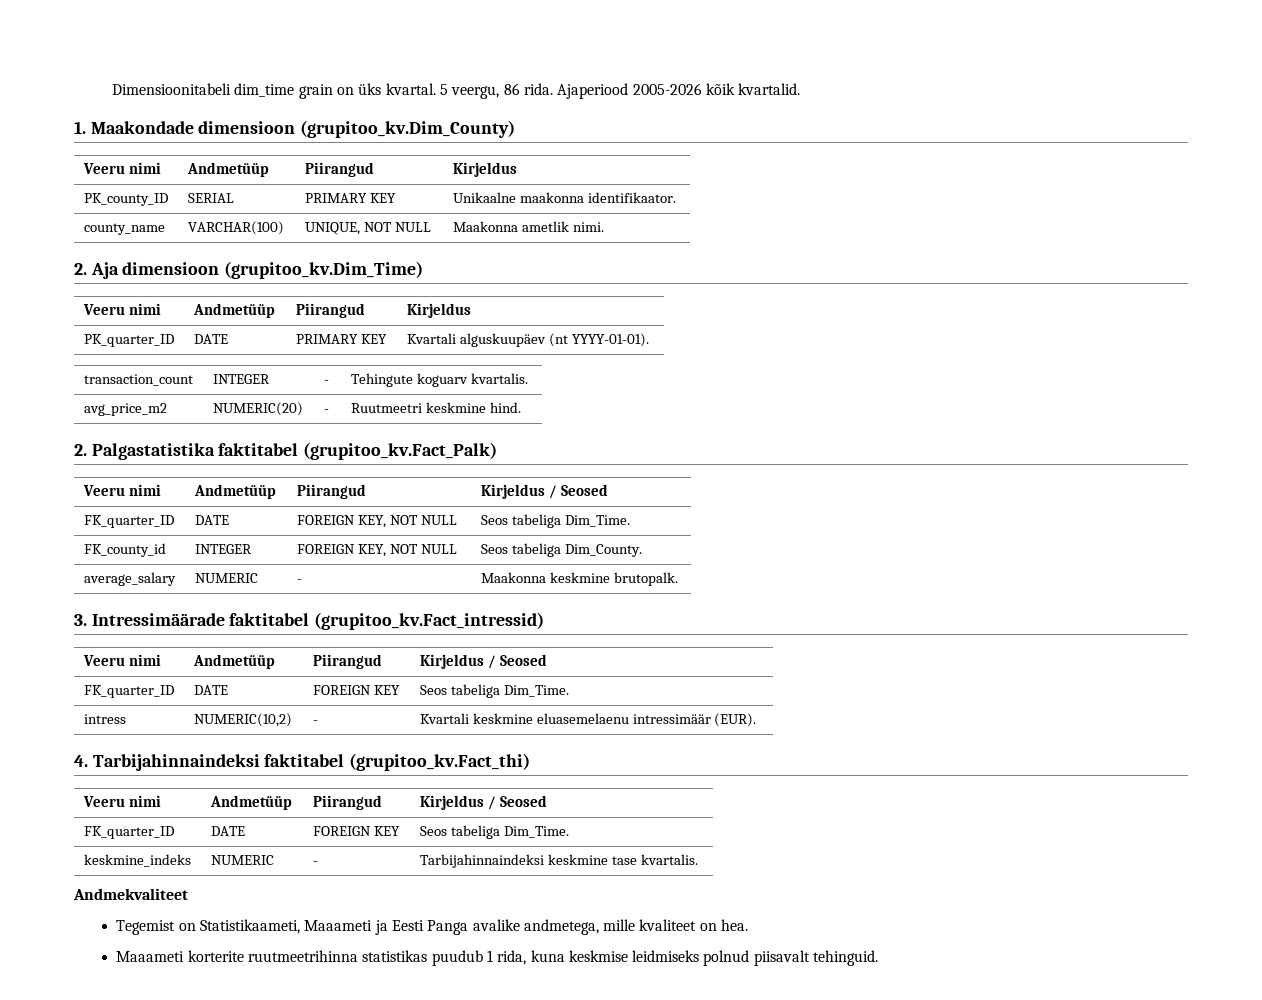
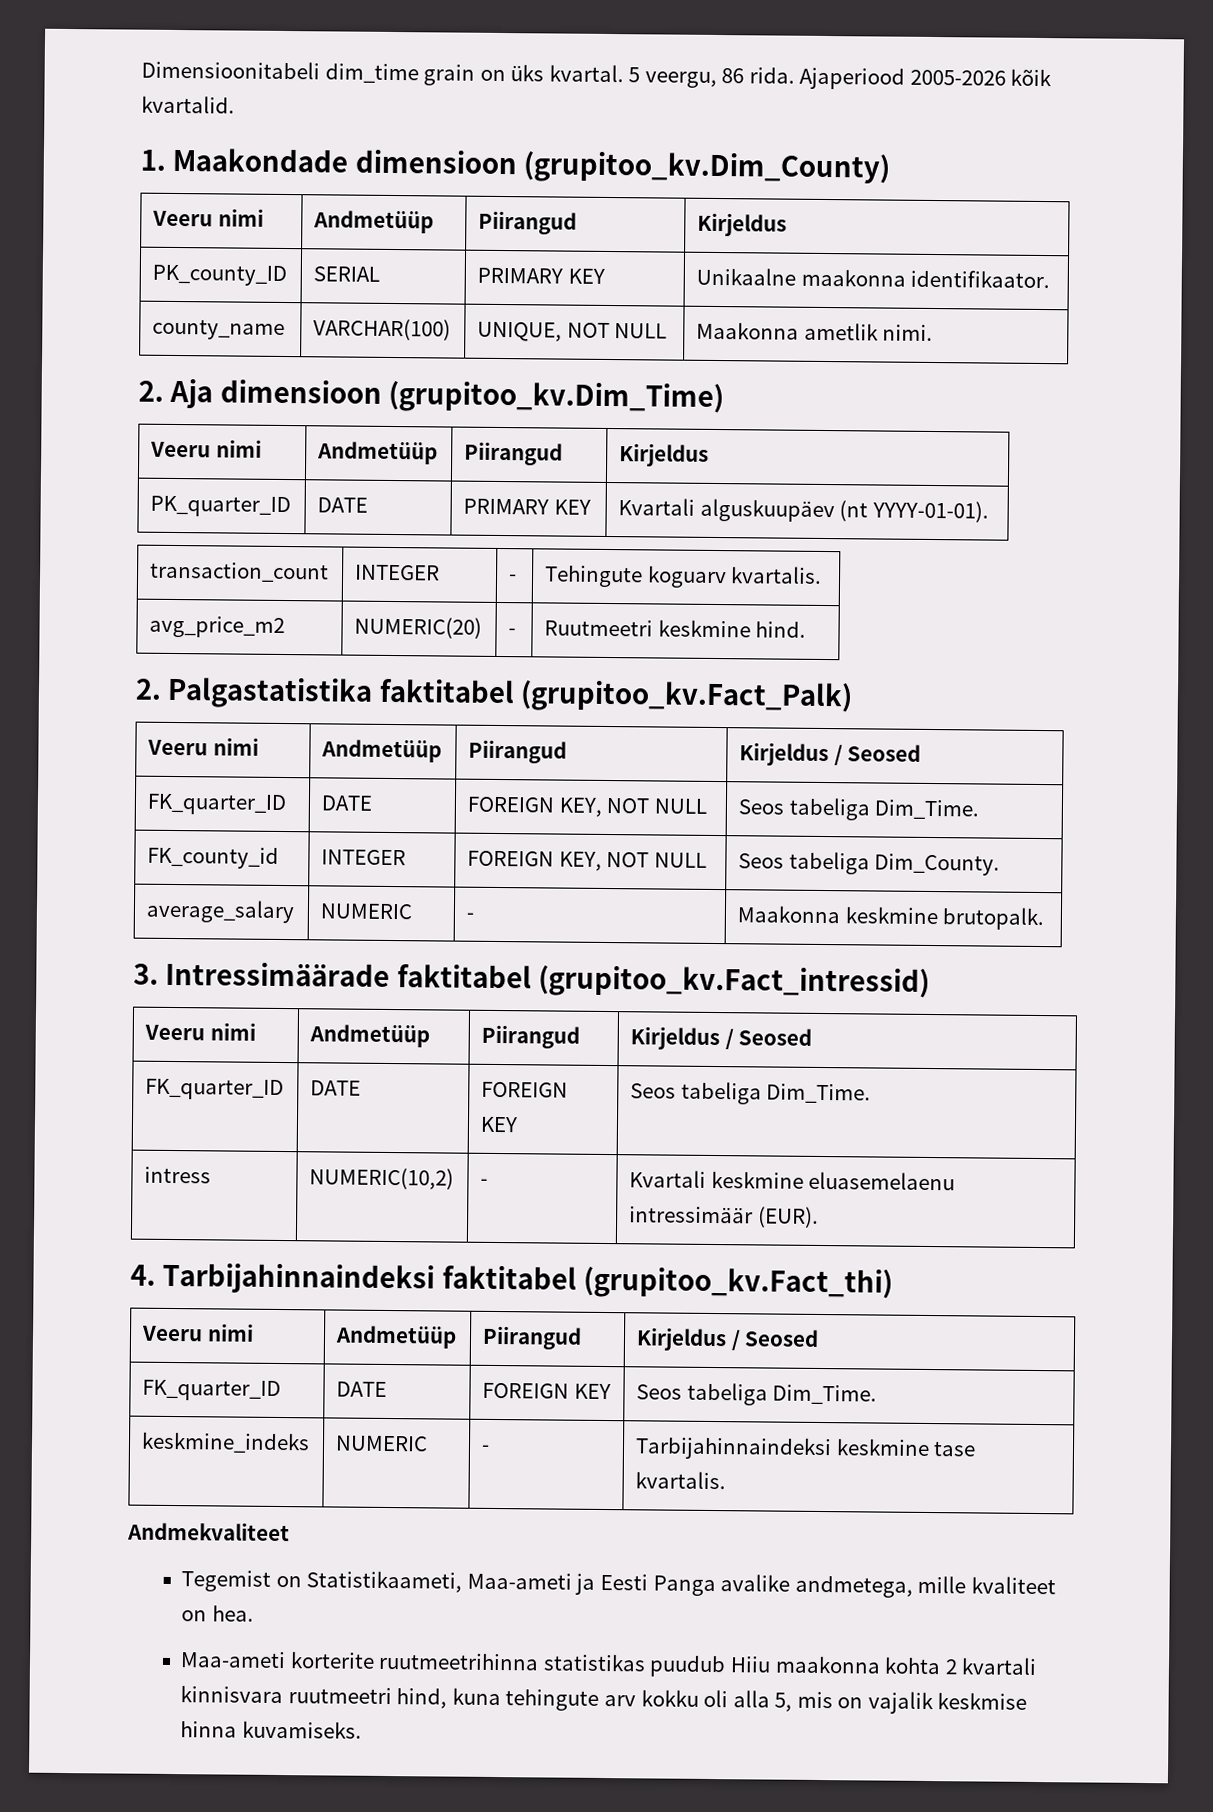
- Tegemist on Statistikaameti, Maaameti ja Eesti Panga avalike andmetega, mille kvaliteet on hea.
+ Tegemist on Statistikaameti, Maa-ameti ja Eesti Panga avalike andmetega, mille kvaliteet on hea.
- Maaameti korterite ruutmeetrihinna statistikas puudub 1 rida, kuna keskmise leidmiseks polnud piisavalt tehinguid.
+ Maa-ameti korterite ruutmeetrihinna statistikas puudub Hiiu maakonna kohta 2 kvartali kinnisvara ruutmeetri hind, kuna tehingute arv kokku oli alla 5, mis on vajalik keskmise hinna kuvamiseks.

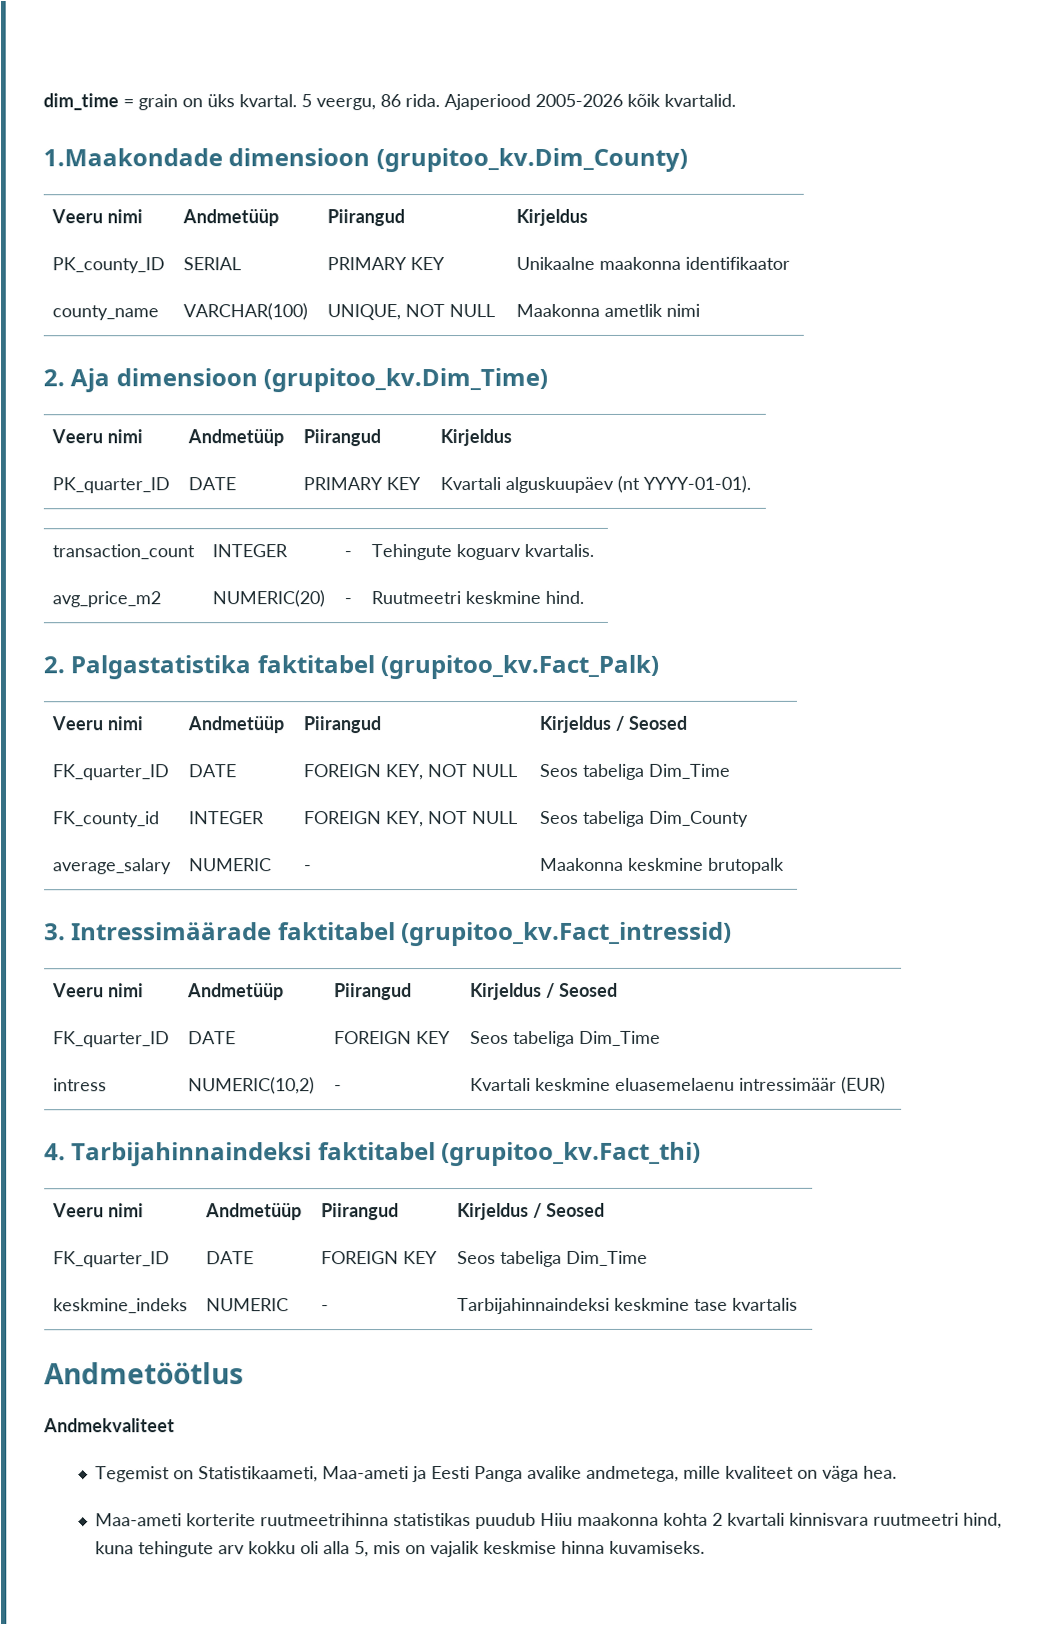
- Dimensioonitabeli dim_time grain on üks kvartal.
+ dim_time = grain on üks kvartal.
- 1. Maakondade dimensioon (grupitoo_kv.Dim_County)
+ 1.Maakondade dimensioon (grupitoo_kv.Dim_County)
- PK_county_ID | SERIAL | PRIMARY KEY | Unikaalne maakonna identifikaator.
+ PK_county_ID | SERIAL | PRIMARY KEY | Unikaalne maakonna identifikaator
- county_name | VARCHAR(100) | UNIQUE, NOT NULL | Maakonna ametlik nimi.
+ county_name | VARCHAR(100) | UNIQUE, NOT NULL | Maakonna ametlik nimi
- FK_quarter_ID | DATE | FOREIGN KEY, NOT NULL | Seos tabeliga Dim_Time.
+ FK_quarter_ID | DATE | FOREIGN KEY, NOT NULL | Seos tabeliga Dim_Time
- FK_county_id | INTEGER | FOREIGN KEY, NOT NULL | Seos tabeliga Dim_County.
+ FK_county_id | INTEGER | FOREIGN KEY, NOT NULL | Seos tabeliga Dim_County
- average_salary | NUMERIC | - | Maakonna keskmine brutopalk.
+ average_salary | NUMERIC | - | Maakonna keskmine brutopalk
  3. Intressimäärade faktitabel (grupitoo_kv.Fact_intressid)
  Veeru nimi | Andmetüüp | Piirangud | Kirjeldus / Seosed
- FK_quarter_ID | DATE | FOREIGN KEY | Seos tabeliga Dim_Time.
+ FK_quarter_ID | DATE | FOREIGN KEY | Seos tabeliga Dim_Time
- intress | NUMERIC(10,2) | - | Kvartali keskmine eluasemelaenu intressimäär (EUR).
+ intress | NUMERIC(10,2) | - | Kvartali keskmine eluasemelaenu intressimäär (EUR)
  4. Tarbijahinnaindeksi faktitabel (grupitoo_kv.Fact_thi)
  Veeru nimi | Andmetüüp | Piirangud | Kirjeldus / Seosed
- FK_quarter_ID | DATE | FOREIGN KEY | Seos tabeliga Dim_Time.
+ FK_quarter_ID | DATE | FOREIGN KEY | Seos tabeliga Dim_Time
- keskmine_indeks | NUMERIC | - | Tarbijahinnaindeksi keskmine tase kvartalis.
+ keskmine_indeks | NUMERIC | - | Tarbijahinnaindeksi keskmine tase kvartalis
+ Andmetöötlus
- Tegemist on Statistikaameti, Maa-ameti ja Eesti Panga avalike andmetega, mille kvaliteet on hea.
+ Tegemist on Statistikaameti, Maa-ameti ja Eesti Panga avalike andmetega, mille kvaliteet on väga hea.

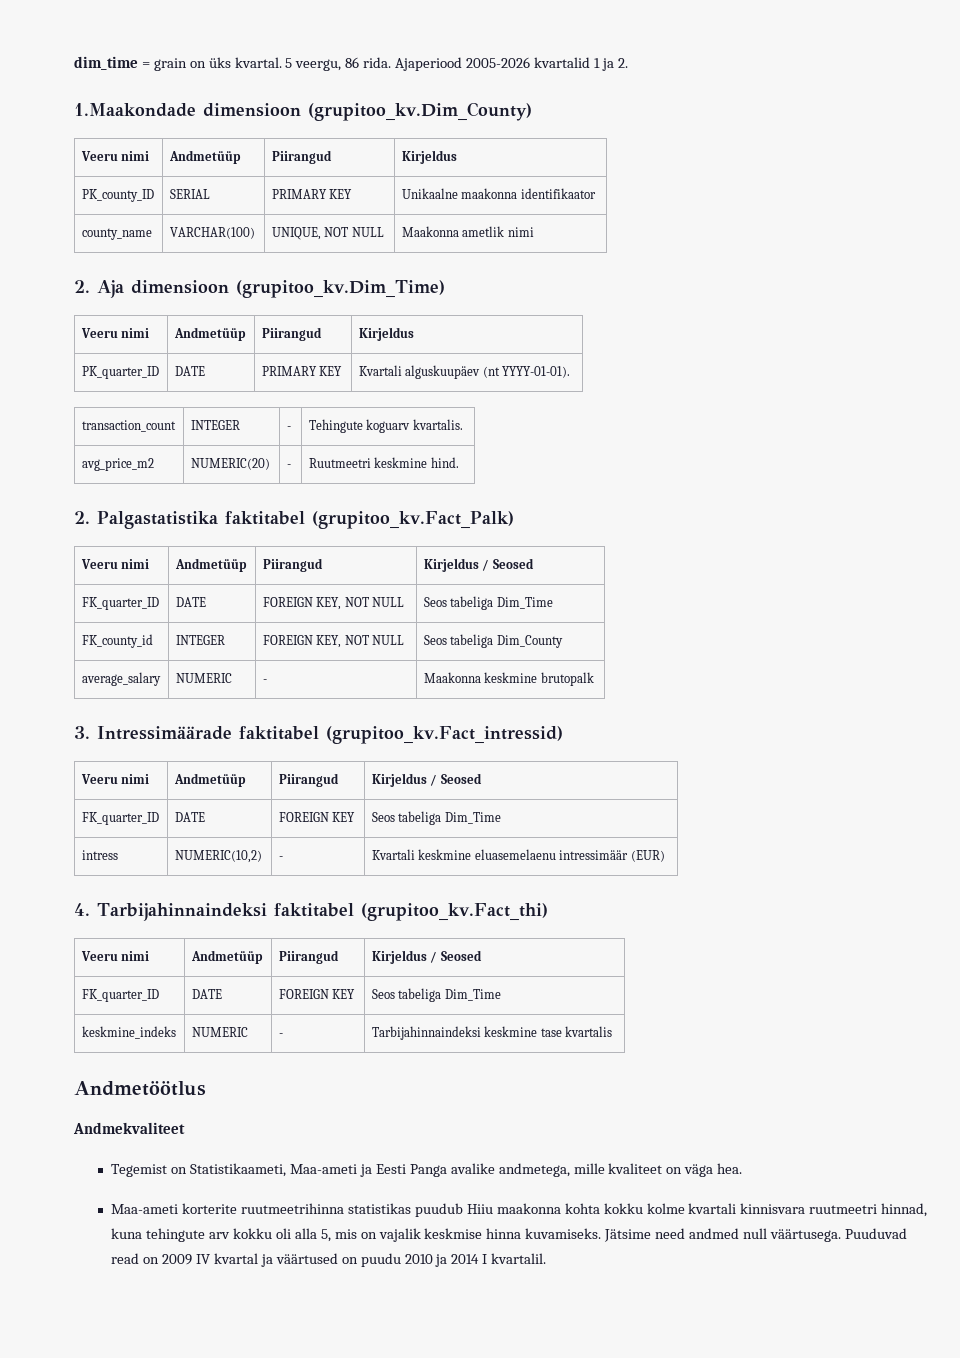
- Ajaperiood 2005-2026 kõik kvartalid.
+ Ajaperiood 2005-2026 kvartalid 1 ja 2.
- Maa-ameti korterite ruutmeetrihinna statistikas puudub Hiiu maakonna kohta 2 kvartali kinnisvara ruutmeetri hind, kuna tehingute arv kokku oli alla 5, mis on vajalik keskmise hinna kuvamiseks.
+ Maa-ameti korterite ruutmeetrihinna statistikas puudub Hiiu maakonna kohta kokku kolme kvartali kinnisvara ruutmeetri hinnad, kuna tehingute arv kokku oli alla 5, mis on vajalik keskmise hinna kuvamiseks.
+ Jätsime need andmed null väärtusega. Puuduvad read on 2009 IV kvartal ja väärtused on puudu 2010 ja 2014 I kvartalil.

